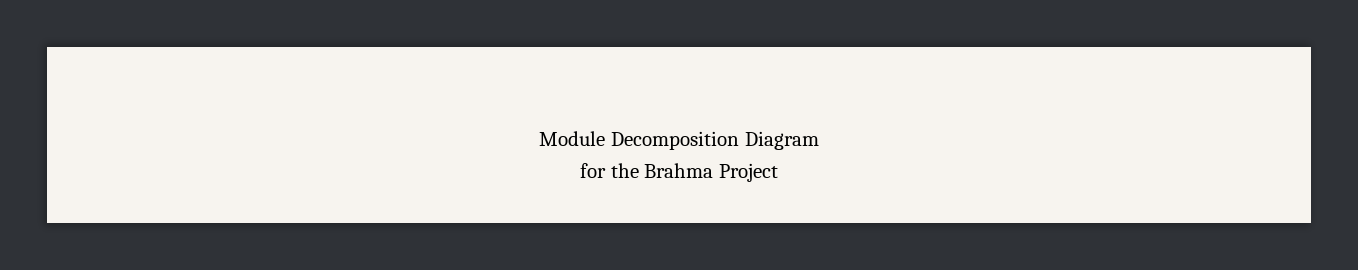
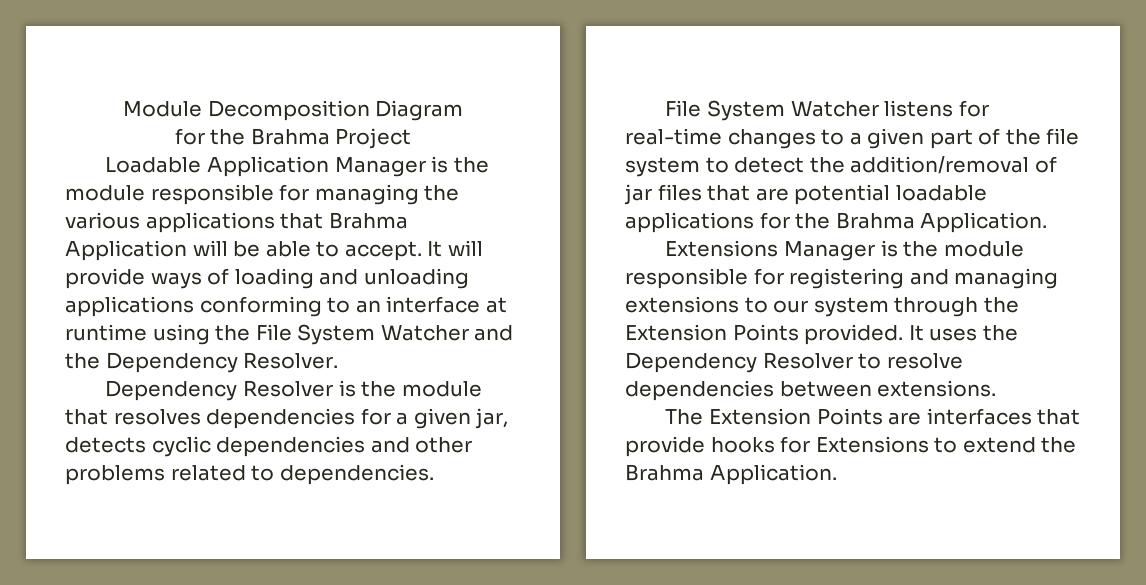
+ Loadable Application Manager is the module responsible for managing the various applications that Brahma Application will be able to accept. It will provide ways of loading and unloading applications conforming to an interface at runtime using the File System Watcher and the Dependency Resolver.
+ Dependency Resolver is the module that resolves dependencies for a given jar, detects cyclic dependencies and other problems related to dependencies.
+ File System Watcher listens for real-time changes to a given part of the file system to detect the addition/removal of jar files that are potential loadable applications for the Brahma Application.
+ Extensions Manager is the module responsible for registering and managing extensions to our system through the Extension Points provided. It uses the Dependency Resolver to resolve dependencies between extensions.
+ The Extension Points are interfaces that provide hooks for Extensions to extend the Brahma Application.

